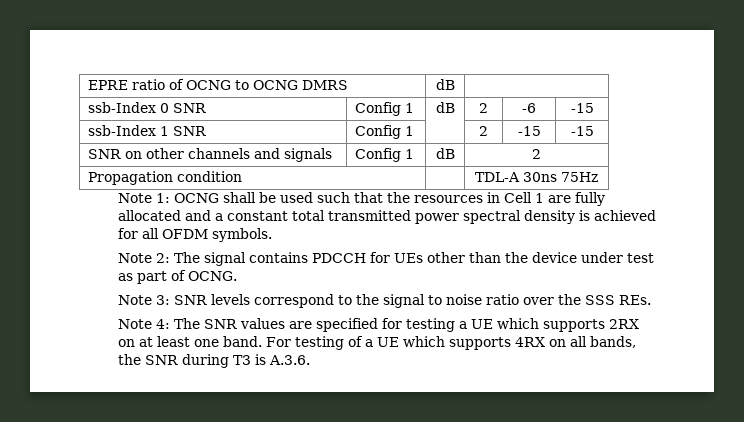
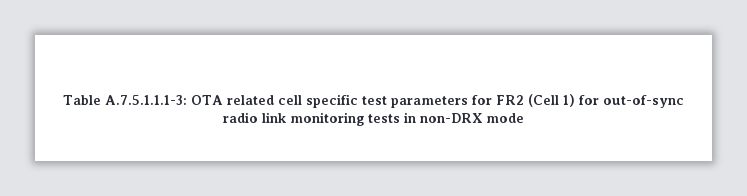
- EPRE ratio of OCNG to OCNG DMRS | dB |
- ssb-Index 0 SNR | Config 1 | dB | 2 | -6 | -15
- ssb-Index 1 SNR | Config 1 | | 2 | -15 | -15
- SNR on other channels and signals | Config 1 | dB | 2
- Propagation condition | | TDL-A 30ns 75Hz
- Note 1: OCNG shall be used such that the resources in Cell 1 are fully allocated and a constant total transmitted power spectral density is achieved for all OFDM symbols.
- Note 2: The signal contains PDCCH for UEs other than the device under test as part of OCNG.
- Note 3: SNR levels correspond to the signal to noise ratio over the SSS REs.
- Note 4: The SNR values are specified for testing a UE which supports 2RX on at least one band. For testing of a UE which supports 4RX on all bands, the SNR during T3 is A.3.6.
+ Table A.7.5.1.1.1-3: OTA related cell specific test parameters for FR2 (Cell 1) for out-of-sync radio link monitoring tests in non-DRX mode

